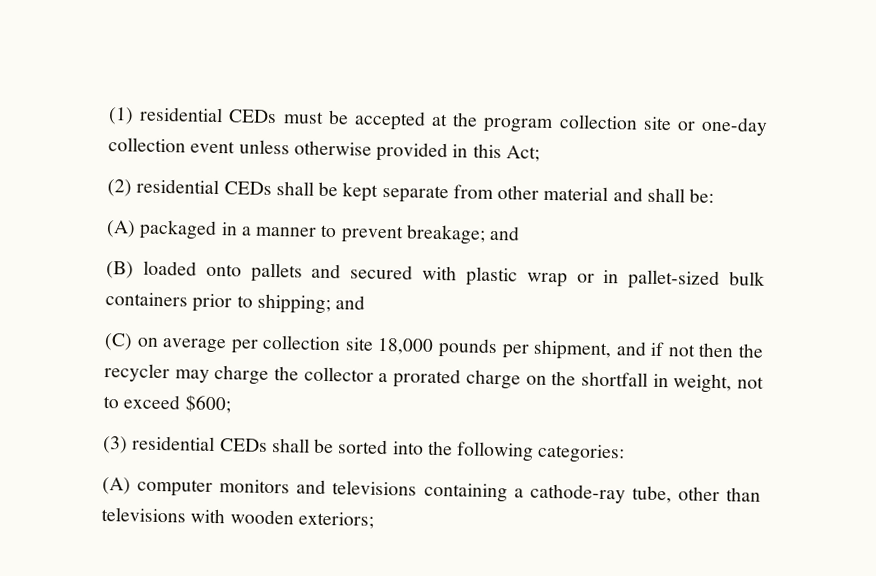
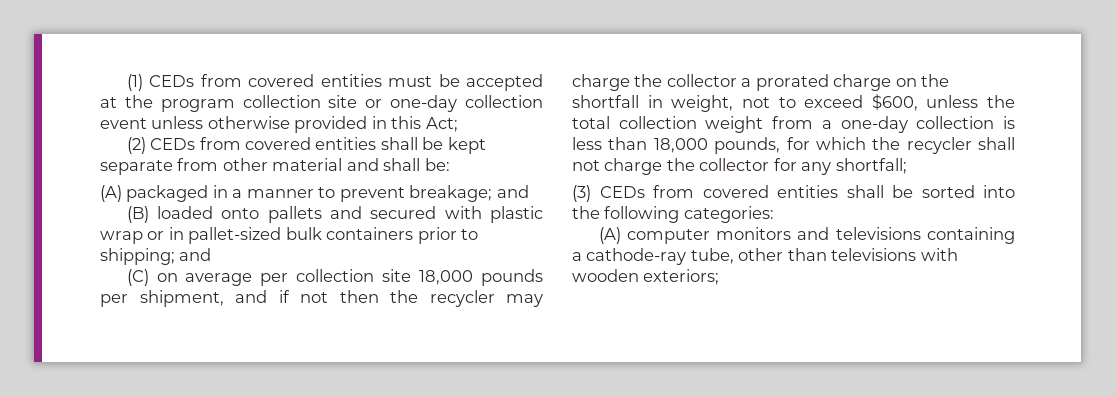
- (1) residential CEDs must be accepted at the program collection site or one-day collection event unless otherwise provided in this Act;
+ (1) CEDs from covered entities must be accepted at the program collection site or one-day collection event unless otherwise provided in this Act;
- (2) residential CEDs shall be kept separate from other material and shall be:
+ (2) CEDs from covered entities shall be kept separate from other material and shall be:
- (C) on average per collection site 18,000 pounds per shipment, and if not then the recycler may charge the collector a prorated charge on the shortfall in weight, not to exceed $600;
- (3) residential CEDs shall be sorted into the following categories:
+ (C) on average per collection site 18,000 pounds per shipment, and if not then the recycler may charge the collector a prorated charge on the shortfall in weight, not to exceed $600, unless the total collection weight from a one-day collection is less than 18,000 pounds, for which the recycler shall not charge the collector for any shortfall;
+ (3) CEDs from covered entities shall be sorted into the following categories:

